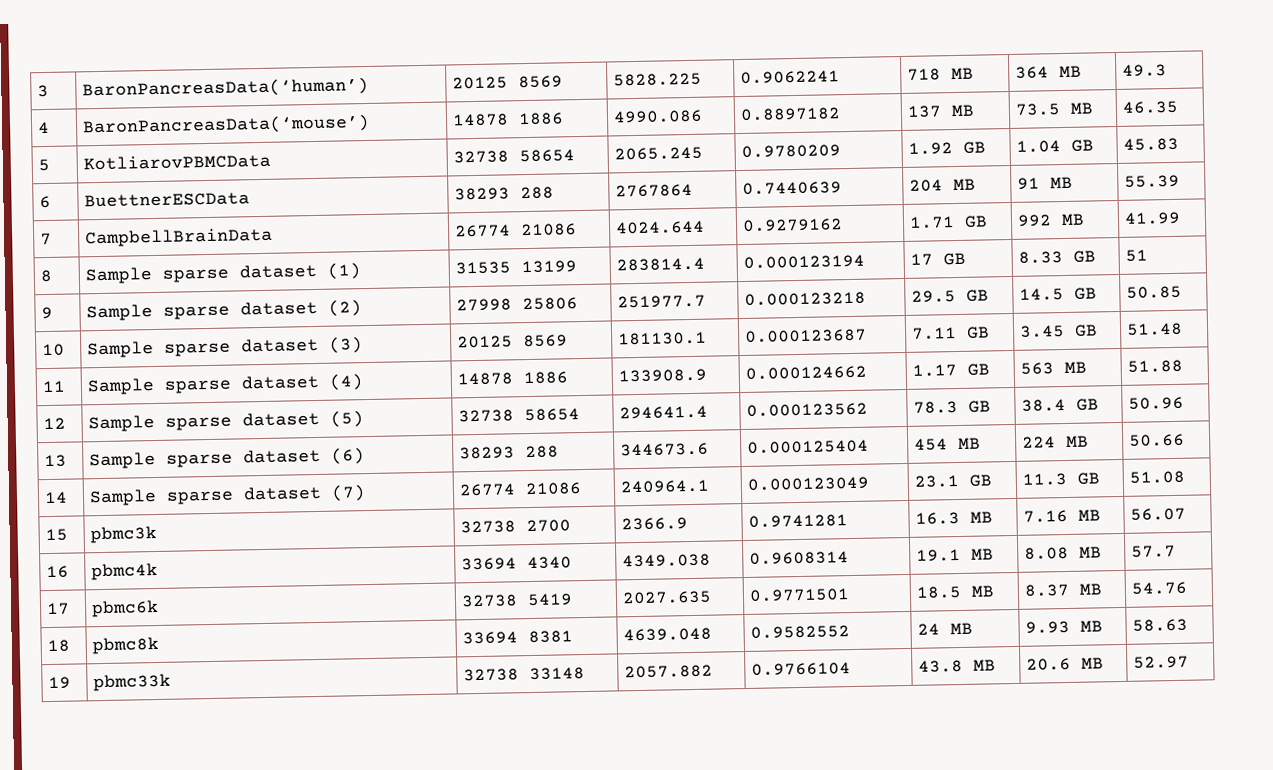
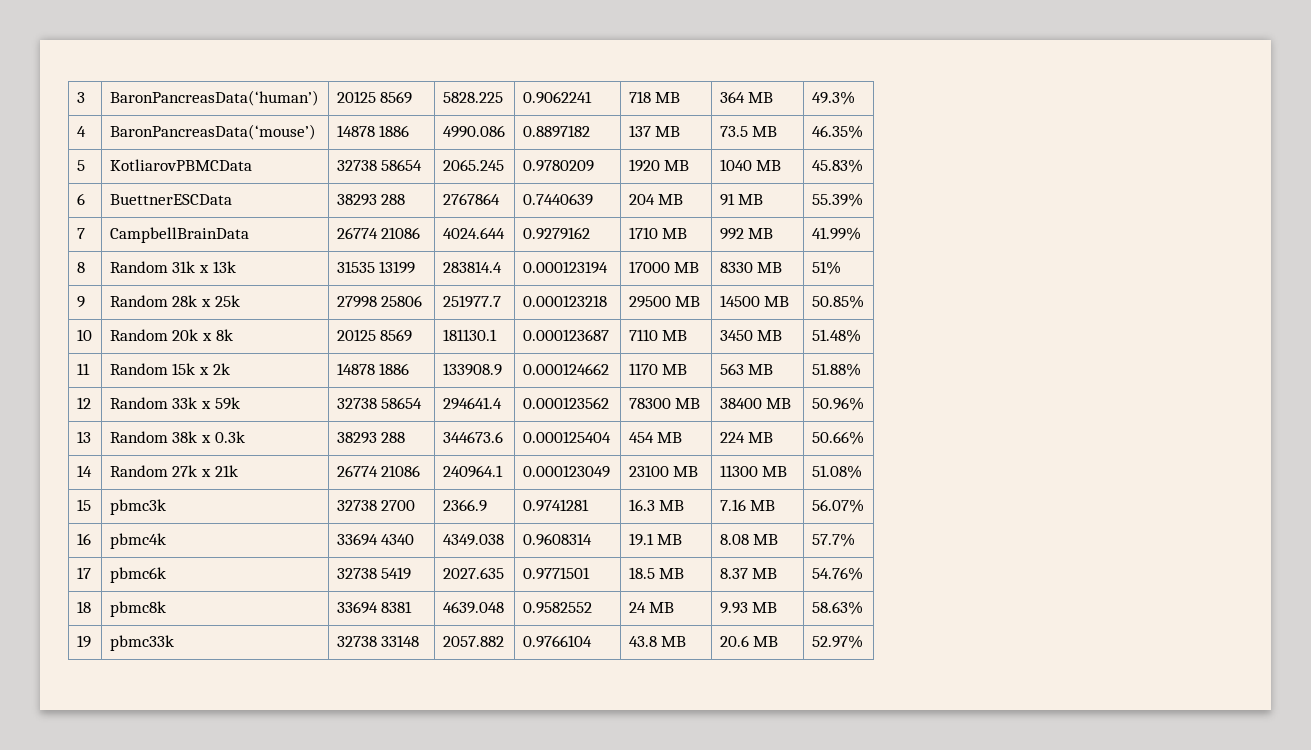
- 3 | BaronPancreasData(‘human’) | 20125 8569 | 5828.225 | 0.9062241 | 718 MB | 364 MB | 49.3
+ 3 | BaronPancreasData(‘human’) | 20125 8569 | 5828.225 | 0.9062241 | 718 MB | 364 MB | 49.3%
- 4 | BaronPancreasData(‘mouse’) | 14878 1886 | 4990.086 | 0.8897182 | 137 MB | 73.5 MB | 46.35
+ 4 | BaronPancreasData(‘mouse’) | 14878 1886 | 4990.086 | 0.8897182 | 137 MB | 73.5 MB | 46.35%
- 5 | KotliarovPBMCData | 32738 58654 | 2065.245 | 0.9780209 | 1.92 GB | 1.04 GB | 45.83
+ 5 | KotliarovPBMCData | 32738 58654 | 2065.245 | 0.9780209 | 1920 MB | 1040 MB | 45.83%
- 6 | BuettnerESCData | 38293 288 | 2767864 | 0.7440639 | 204 MB | 91 MB | 55.39
+ 6 | BuettnerESCData | 38293 288 | 2767864 | 0.7440639 | 204 MB | 91 MB | 55.39%
- 7 | CampbellBrainData | 26774 21086 | 4024.644 | 0.9279162 | 1.71 GB | 992 MB | 41.99
+ 7 | CampbellBrainData | 26774 21086 | 4024.644 | 0.9279162 | 1710 MB | 992 MB | 41.99%
- 8 | Sample sparse dataset (1) | 31535 13199 | 283814.4 | 0.000123194 | 17 GB | 8.33 GB | 51
- 9 | Sample sparse dataset (2) | 27998 25806 | 251977.7 | 0.000123218 | 29.5 GB | 14.5 GB | 50.85
- 10 | Sample sparse dataset (3) | 20125 8569 | 181130.1 | 0.000123687 | 7.11 GB | 3.45 GB | 51.48
- 11 | Sample sparse dataset (4) | 14878 1886 | 133908.9 | 0.000124662 | 1.17 GB | 563 MB | 51.88
+ 8 | Random 31k x 13k | 31535 13199 | 283814.4 | 0.000123194 | 17000 MB | 8330 MB | 51%
+ 9 | Random 28k x 25k | 27998 25806 | 251977.7 | 0.000123218 | 29500 MB | 14500 MB | 50.85%
+ 10 | Random 20k x 8k | 20125 8569 | 181130.1 | 0.000123687 | 7110 MB | 3450 MB | 51.48%
+ 11 | Random 15k x 2k | 14878 1886 | 133908.9 | 0.000124662 | 1170 MB | 563 MB | 51.88%
- 12 | Sample sparse dataset (5) | 32738 58654 | 294641.4 | 0.000123562 | 78.3 GB | 38.4 GB | 50.96
- 13 | Sample sparse dataset (6) | 38293 288 | 344673.6 | 0.000125404 | 454 MB | 224 MB | 50.66
+ 12 | Random 33k x 59k | 32738 58654 | 294641.4 | 0.000123562 | 78300 MB | 38400 MB | 50.96%
+ 13 | Random 38k x 0.3k | 38293 288 | 344673.6 | 0.000125404 | 454 MB | 224 MB | 50.66%
- 14 | Sample sparse dataset (7) | 26774 21086 | 240964.1 | 0.000123049 | 23.1 GB | 11.3 GB | 51.08
+ 14 | Random 27k x 21k | 26774 21086 | 240964.1 | 0.000123049 | 23100 MB | 11300 MB | 51.08%
- 15 | pbmc3k | 32738 2700 | 2366.9 | 0.9741281 | 16.3 MB | 7.16 MB | 56.07
+ 15 | pbmc3k | 32738 2700 | 2366.9 | 0.9741281 | 16.3 MB | 7.16 MB | 56.07%
- 16 | pbmc4k | 33694 4340 | 4349.038 | 0.9608314 | 19.1 MB | 8.08 MB | 57.7
+ 16 | pbmc4k | 33694 4340 | 4349.038 | 0.9608314 | 19.1 MB | 8.08 MB | 57.7%
- 17 | pbmc6k | 32738 5419 | 2027.635 | 0.9771501 | 18.5 MB | 8.37 MB | 54.76
+ 17 | pbmc6k | 32738 5419 | 2027.635 | 0.9771501 | 18.5 MB | 8.37 MB | 54.76%
- 18 | pbmc8k | 33694 8381 | 4639.048 | 0.9582552 | 24 MB | 9.93 MB | 58.63
+ 18 | pbmc8k | 33694 8381 | 4639.048 | 0.9582552 | 24 MB | 9.93 MB | 58.63%
- 19 | pbmc33k | 32738 33148 | 2057.882 | 0.9766104 | 43.8 MB | 20.6 MB | 52.97
+ 19 | pbmc33k | 32738 33148 | 2057.882 | 0.9766104 | 43.8 MB | 20.6 MB | 52.97%

